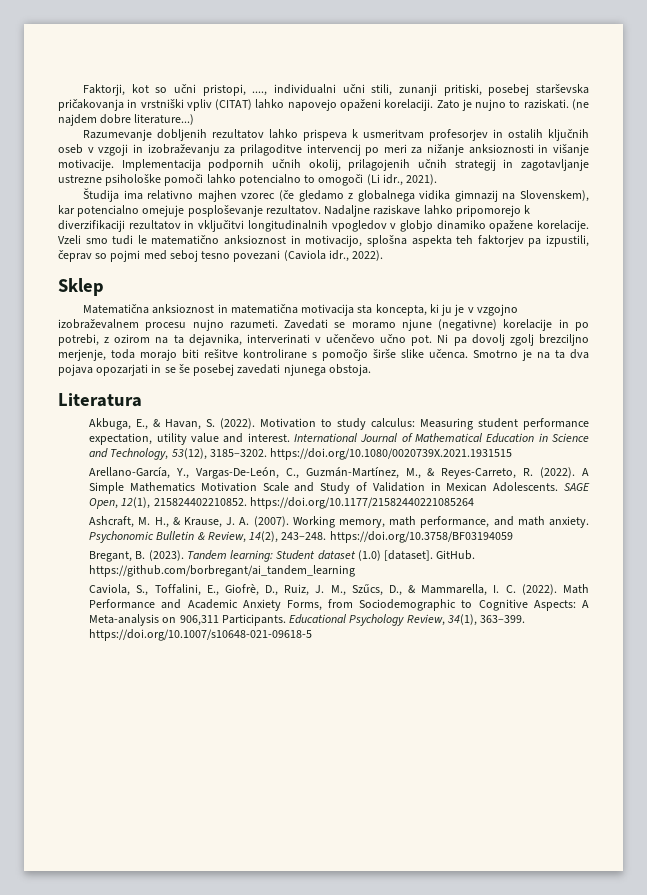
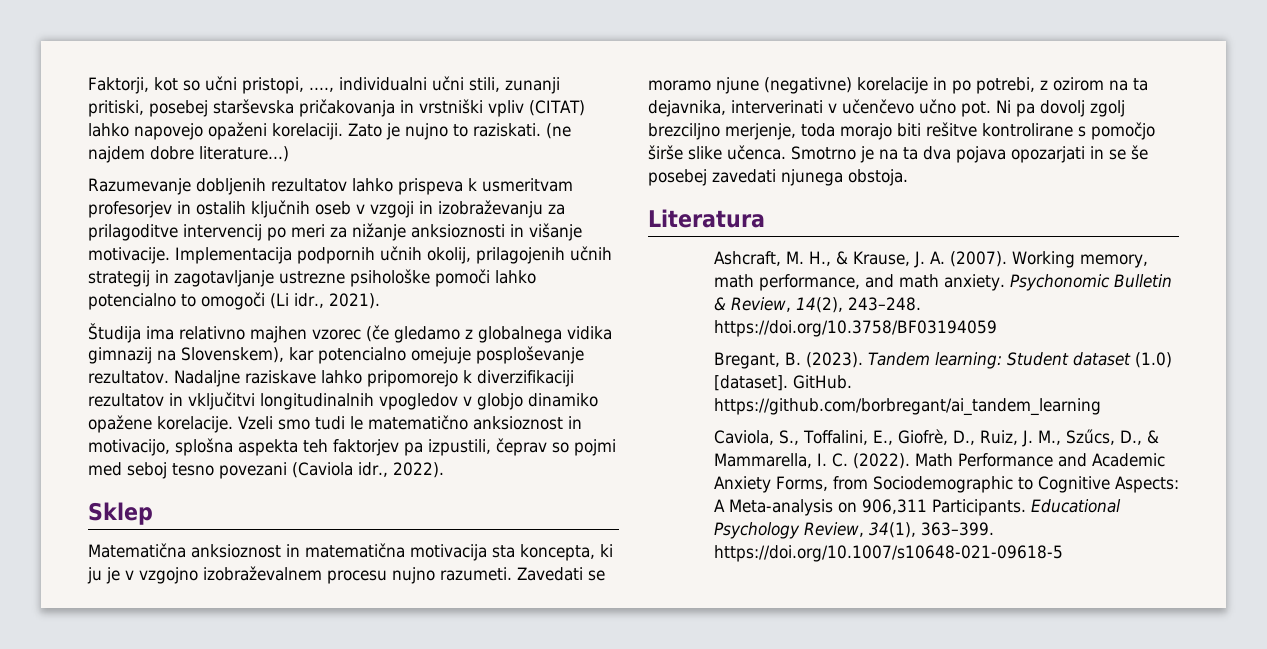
- Akbuga, E., & Havan, S. (2022). Motivation to study calculus: Measuring student performance expectation, utility value and interest. International Journal of Mathematical Education in Science and Technology, 53(12), 3185–3202. https://doi.org/10.1080/0020739X.2021.1931515
- Arellano-García, Y., Vargas-De-León, C., Guzmán-Martínez, M., & Reyes-Carreto, R. (2022). A Simple Mathematics Motivation Scale and Study of Validation in Mexican Adolescents. SAGE Open, 12(1), 215824402210852. https://doi.org/10.1177/21582440221085264

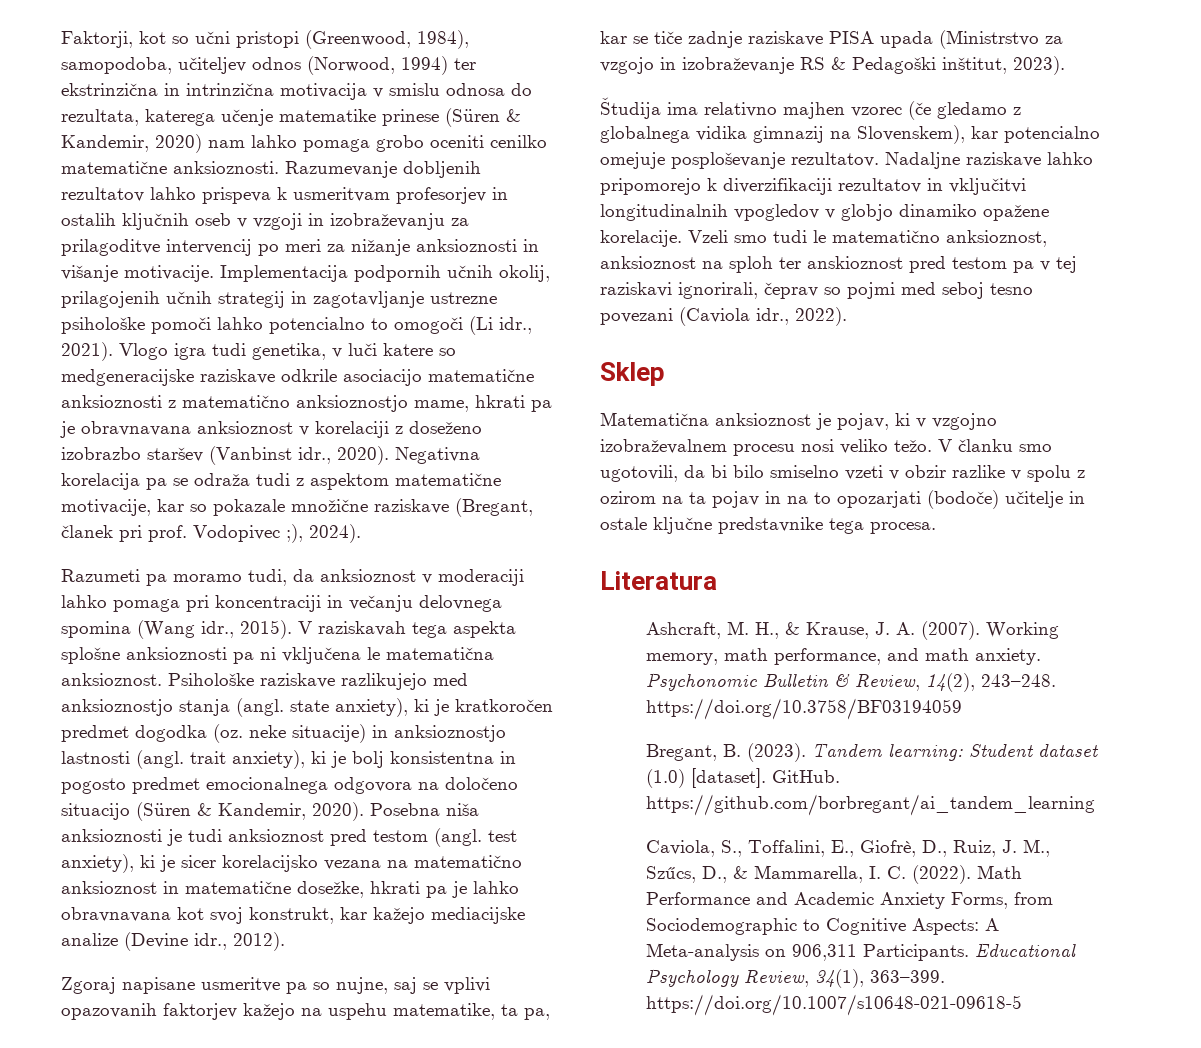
- Faktorji, kot so učni pristopi, ...., individualni učni stili, zunanji pritiski, posebej starševska pričakovanja in vrstniški vpliv (CITAT) lahko napovejo opaženi korelaciji. Zato je nujno to raziskati. (ne najdem dobre literature...)
- Razumevanje dobljenih rezultatov lahko prispeva k usmeritvam profesorjev in ostalih ključnih oseb v vzgoji in izobraževanju za prilagoditve intervencij po meri za nižanje anksioznosti in višanje motivacije.
+ Faktorji, kot so učni pristopi (Greenwood, 1984), samopodoba, učiteljev odnos (Norwood, 1994) ter ekstrinzična in intrinzična motivacija v smislu odnosa do rezultata, katerega učenje matematike prinese (Süren & Kandemir, 2020) nam lahko pomaga grobo oceniti cenilko matematične anksioznosti. Razumevanje dobljenih rezultatov lahko prispeva k usmeritvam profesorjev in ostalih ključnih oseb v vzgoji in izobraževanju za prilagoditve intervencij po meri za nižanje anksioznosti in višanje motivacije.
+ Vlogo igra tudi genetika, v luči katere so medgeneracijske raziskave odkrile asociacijo matematične anksioznosti z matematično anksioznostjo mame, hkrati pa je obravnavana anksioznost v korelaciji z doseženo izobrazbo staršev (Vanbinst idr., 2020). Negativna korelacija pa se odraža tudi z aspektom matematične motivacije, kar so pokazale množične raziskave (Bregant, članek pri prof. Vodopivec ;), 2024).
+ Razumeti pa moramo tudi, da anksioznost v moderaciji lahko pomaga pri koncentraciji in večanju delovnega spomina (Wang idr., 2015). V raziskavah tega aspekta splošne anksioznosti pa ni vključena le matematična anksioznost. Psihološke raziskave razlikujejo med anksioznostjo stanja (angl. state anxiety), ki je kratkoročen predmet dogodka (oz. neke situacije) in anksioznostjo lastnosti (angl. trait anxiety), ki je bolj konsistentna in pogosto predmet emocionalnega odgovora na določeno situacijo (Süren & Kandemir, 2020). Posebna niša anksioznosti je tudi anksioznost pred testom (angl. test anxiety), ki je sicer korelacijsko vezana na matematično anksioznost in matematične dosežke, hkrati pa je lahko obravnavana kot svoj konstrukt, kar kažejo mediacijske analize (Devine idr., 2012).
+ Zgoraj napisane usmeritve pa so nujne, saj se vplivi opazovanih faktorjev kažejo na uspehu matematike, ta pa, kar se tiče zadnje raziskave PISA upada (Ministrstvo za vzgojo in izobraževanje RS & Pedagoški inštitut, 2023).
- Vzeli smo tudi le matematično anksioznost in motivacijo, splošna aspekta teh faktorjev pa izpustili, čeprav so pojmi med seboj tesno povezani (Caviola idr., 2022).
+ Vzeli smo tudi le matematično anksioznost, anksioznost na sploh ter anskioznost pred testom pa v tej raziskavi ignorirali, čeprav so pojmi med seboj tesno povezani (Caviola idr., 2022).
- Matematična anksioznost in matematična motivacija sta koncepta, ki ju je v vzgojno izobraževalnem procesu nujno razumeti. Zavedati se moramo njune (negativne) korelacije in po potrebi, z ozirom na ta dejavnika, interverinati v učenčevo učno pot. Ni pa dovolj zgolj brezciljno merjenje, toda morajo biti rešitve kontrolirane s pomočjo širše slike učenca. Smotrno je na ta dva pojava opozarjati in se še posebej zavedati njunega obstoja.
+ Matematična anksioznost je pojav, ki v vzgojno izobraževalnem procesu nosi veliko težo. V članku smo ugotovili, da bi bilo smiselno vzeti v obzir razlike v spolu z ozirom na ta pojav in na to opozarjati (bodoče) učitelje in ostale ključne predstavnike tega procesa.

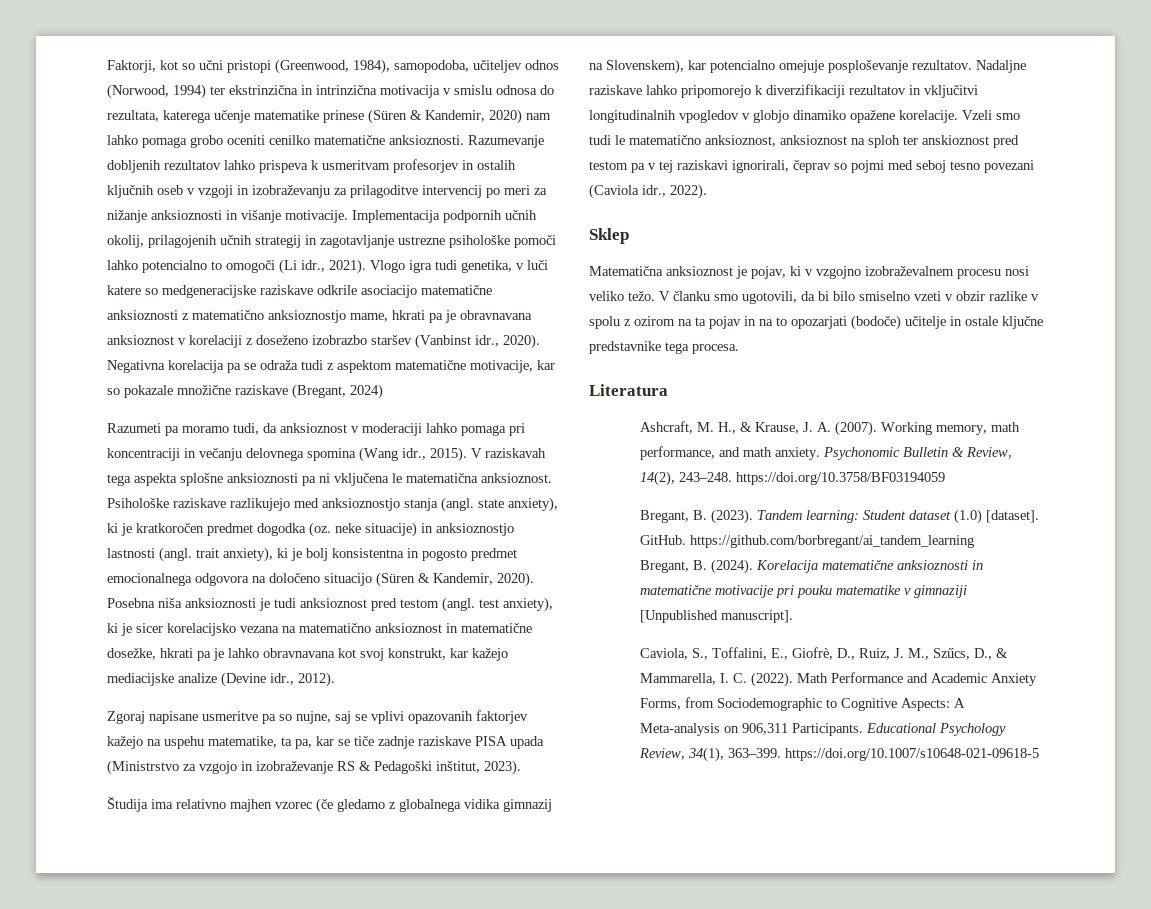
- Negativna korelacija pa se odraža tudi z aspektom matematične motivacije, kar so pokazale množične raziskave (Bregant, članek pri prof. Vodopivec ;), 2024).
+ Negativna korelacija pa se odraža tudi z aspektom matematične motivacije, kar so pokazale množične raziskave (Bregant, 2024)
+ Bregant, B. (2024). Korelacija matematične anksioznosti in matematične motivacije pri pouku matematike v gimnaziji [Unpublished manuscript].

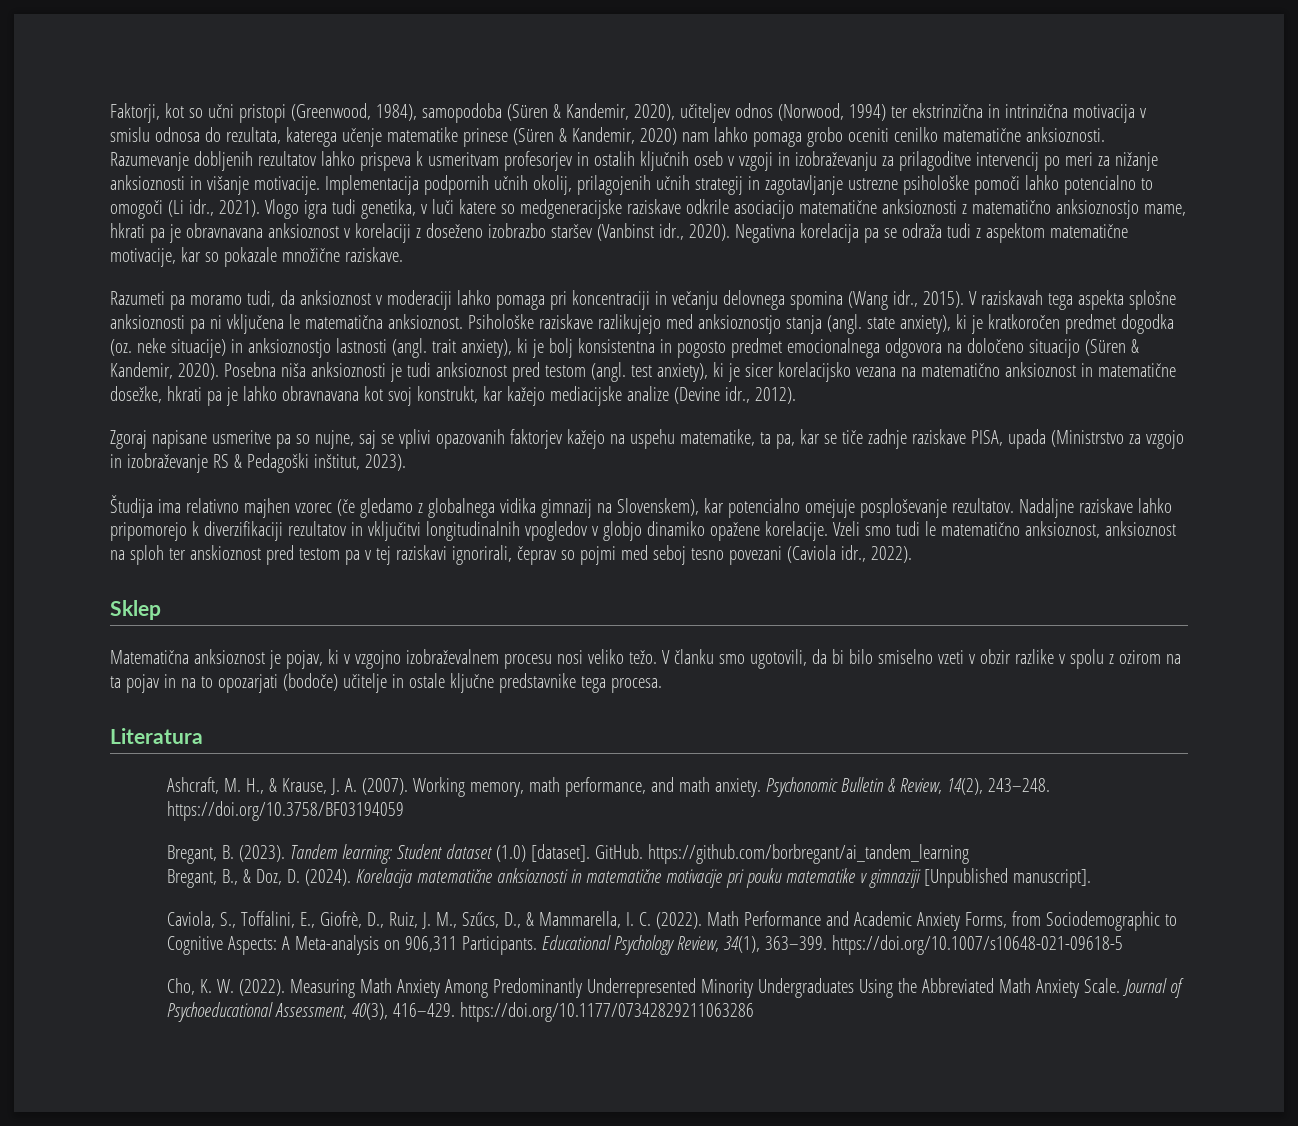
- Faktorji, kot so učni pristopi (Greenwood, 1984), samopodoba, učiteljev odnos (Norwood, 1994) ter ekstrinzična in intrinzična motivacija v smislu odnosa do rezultata, katerega učenje matematike prinese (Süren & Kandemir, 2020) nam lahko pomaga grobo oceniti cenilko matematične anksioznosti.
+ Faktorji, kot so učni pristopi (Greenwood, 1984), samopodoba (Süren & Kandemir, 2020), učiteljev odnos (Norwood, 1994) ter ekstrinzična in intrinzična motivacija v smislu odnosa do rezultata, katerega učenje matematike prinese (Süren & Kandemir, 2020) nam lahko pomaga grobo oceniti cenilko matematične anksioznosti.
- Negativna korelacija pa se odraža tudi z aspektom matematične motivacije, kar so pokazale množične raziskave (Bregant, 2024)
+ Negativna korelacija pa se odraža tudi z aspektom matematične motivacije, kar so pokazale množične raziskave.
- Zgoraj napisane usmeritve pa so nujne, saj se vplivi opazovanih faktorjev kažejo na uspehu matematike, ta pa, kar se tiče zadnje raziskave PISA upada (Ministrstvo za vzgojo in izobraževanje RS & Pedagoški inštitut, 2023).
+ Zgoraj napisane usmeritve pa so nujne, saj se vplivi opazovanih faktorjev kažejo na uspehu matematike, ta pa, kar se tiče zadnje raziskave PISA, upada (Ministrstvo za vzgojo in izobraževanje RS & Pedagoški inštitut, 2023).
- Bregant, B. (2024).
+ Bregant, B., & Doz, D. (2024).
+ Cho, K. W. (2022). Measuring Math Anxiety Among Predominantly Underrepresented Minority Undergraduates Using the Abbreviated Math Anxiety Scale. Journal of Psychoeducational Assessment, 40(3), 416–429. https://doi.org/10.1177/07342829211063286

